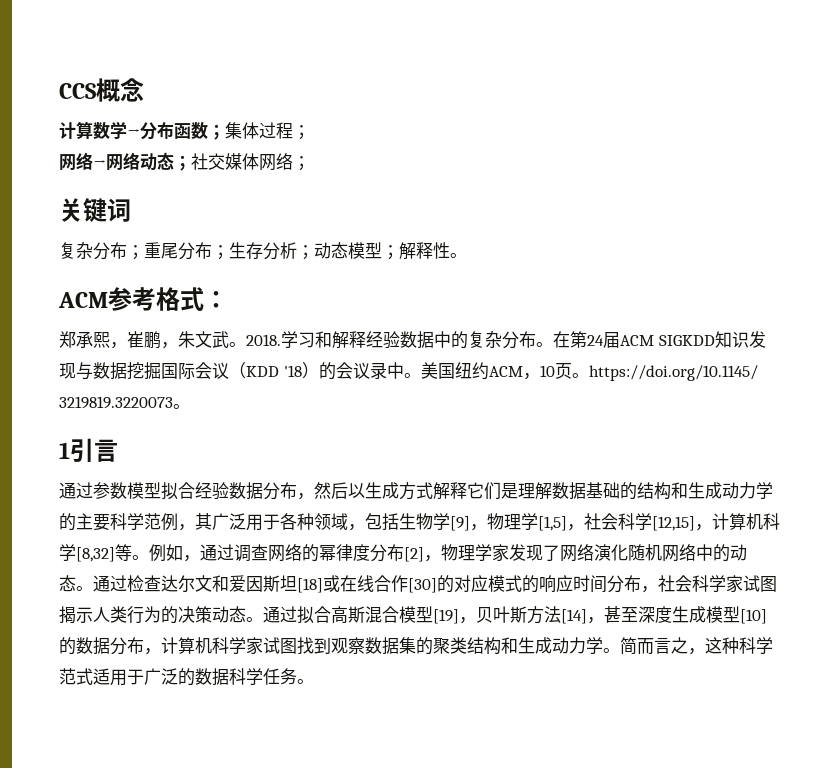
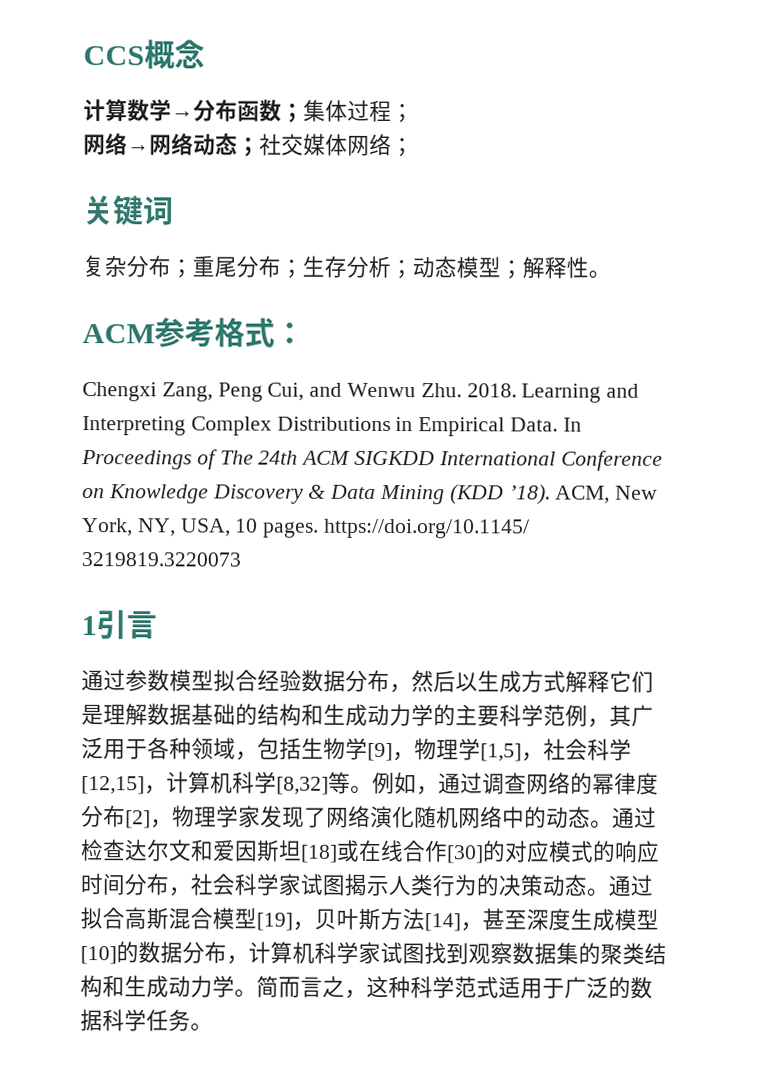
- 郑承熙，崔鹏，朱文武。2018.学习和解释经验数据中的复杂分布。在第24届ACM SIGKDD知识发现与数据挖掘国际会议（KDD '18）的会议录中。美国纽约ACM，10页。https://doi.org/10.1145/ 3219819.3220073。
+ Chengxi Zang, Peng Cui, and Wenwu Zhu. 2018. Learning and Interpreting Complex Distributions in Empirical Data. In Proceedings of The 24th ACM SIGKDD International Conference on Knowledge Discovery & Data Mining (KDD ’18). ACM, New York, NY, USA, 10 pages. https://doi.org/10.1145/ 3219819.3220073

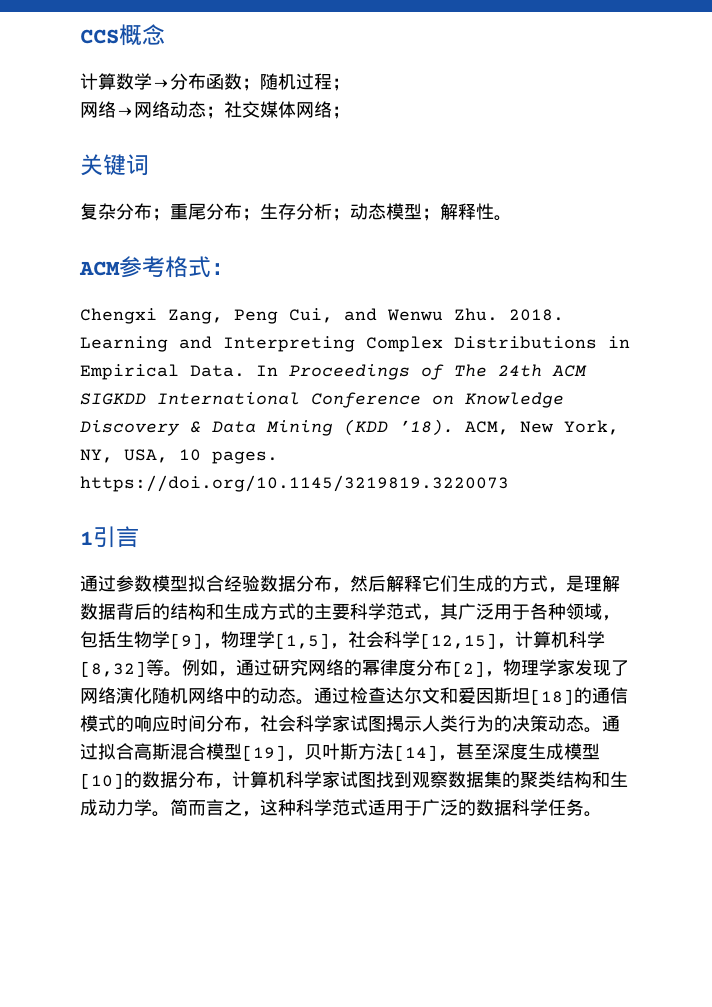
- 计算数学→分布函数；集体过程；
+ 计算数学→分布函数；随机过程；
- ACM, New York, NY, USA, 10 pages. https://doi.org/10.1145/ 3219819.3220073
+ ACM, New York, NY, USA, 10 pages. https://doi.org/10.1145/3219819.3220073
- 通过参数模型拟合经验数据分布，然后以生成方式解释它们是理解数据基础的结构和生成动力学的主要科学范例，其广泛用于各种领域，包括生物学[9]，物理学[1,5]，社会科学[12,15]，计算机科学[8,32]等。
+ 通过参数模型拟合经验数据分布，然后解释它们生成的方式，是理解数据背后的结构和生成方式的主要科学范式，其广泛用于各种领域，包括生物学[9]，物理学[1,5]，社会科学[12,15]，计算机科学[8,32]等。
- 例如，通过调查网络的幂律度分布[2]，物理学家发现了网络演化随机网络中的动态。
+ 例如，通过研究网络的幂律度分布[2]，物理学家发现了网络演化随机网络中的动态。
- 通过检查达尔文和爱因斯坦[18]或在线合作[30]的对应模式的响应时间分布，社会科学家试图揭示人类行为的决策动态。
+ 通过检查达尔文和爱因斯坦[18]的通信模式的响应时间分布，社会科学家试图揭示人类行为的决策动态。

